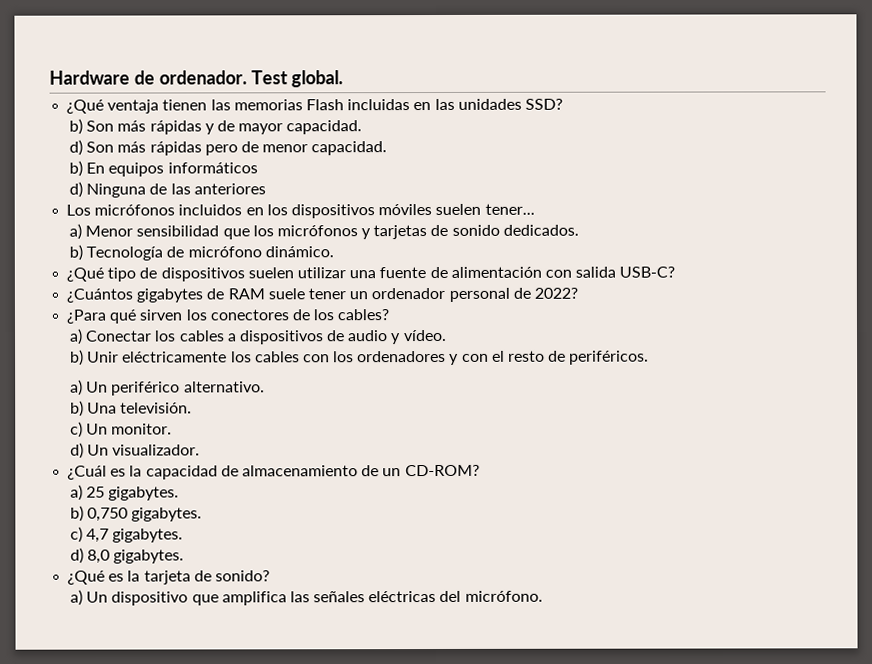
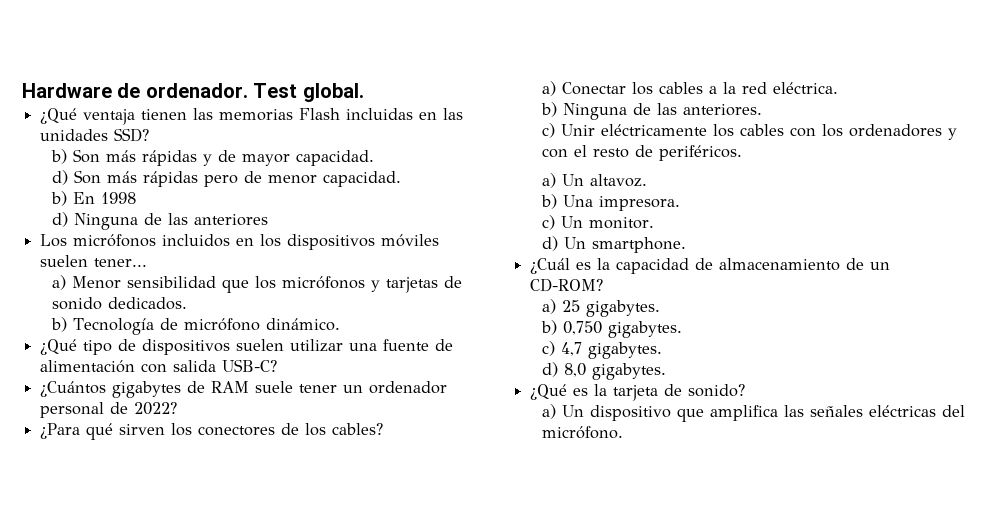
- b) En equipos informáticos
+ b) En 1998
- a) Conectar los cables a dispositivos de audio y vídeo.
- b) Unir eléctricamente los cables con los ordenadores y con el resto de periféricos.
+ a) Conectar los cables a la red eléctrica.
+ b) Ninguna de las anteriores.
+ c) Unir eléctricamente los cables con los ordenadores y con el resto de periféricos.
- a) Un periférico alternativo.
+ a) Un altavoz.
- b) Una televisión.
+ b) Una impresora.
- d) Un visualizador.
+ d) Un smartphone.

